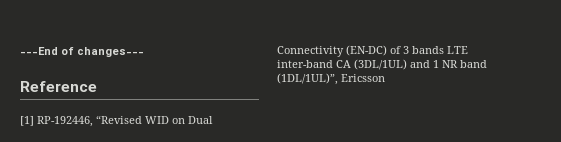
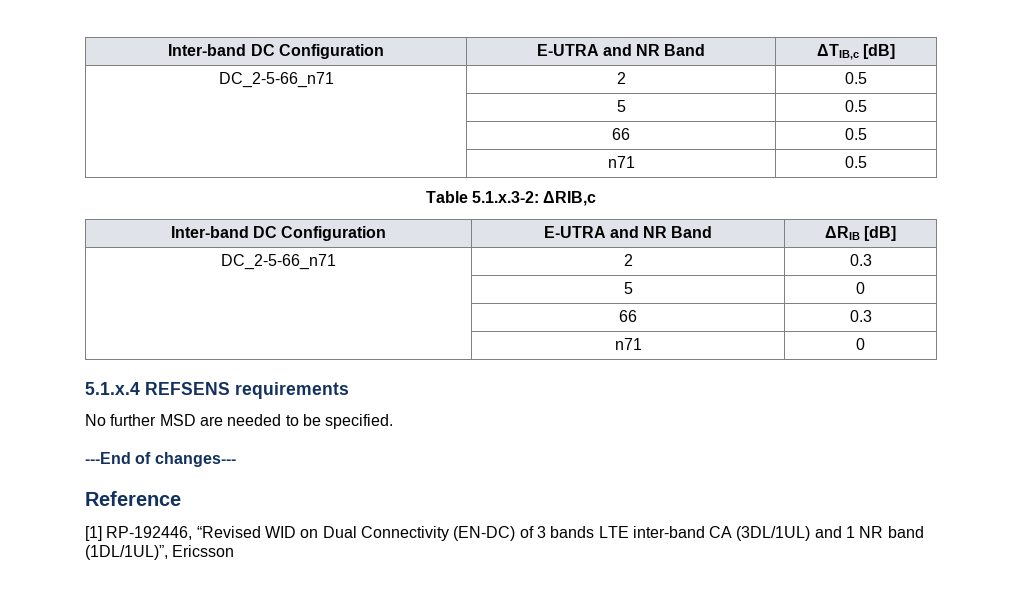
+ Inter-band DC Configuration | E-UTRA and NR Band | ΔTIB,c [dB]
+ DC_2-5-66_n71 | 2 | 0.5
+ | 5 | 0.5
+ | 66 | 0.5
+ | n71 | 0.5
+ Table 5.1.x.3-2: ΔRIB,c
+ Inter-band DC Configuration | E-UTRA and NR Band | ΔRIB [dB]
+ DC_2-5-66_n71 | 2 | 0.3
+ | 5 | 0
+ | 66 | 0.3
+ | n71 | 0
+ 5.1.x.4 REFSENS requirements
+ No further MSD are needed to be specified.

